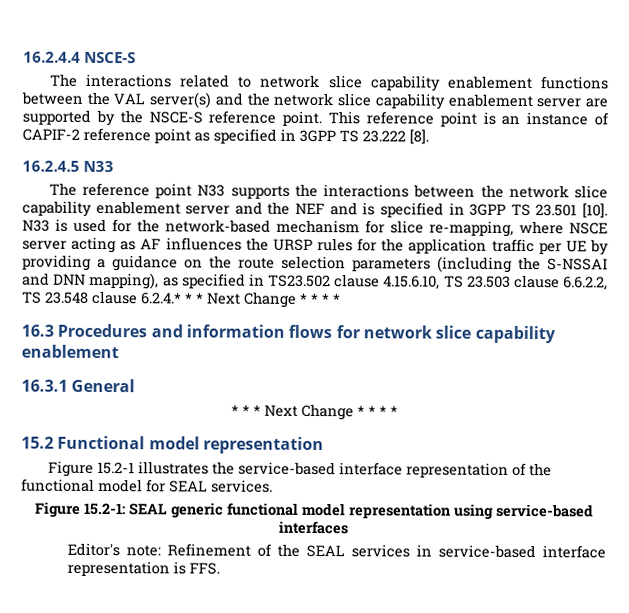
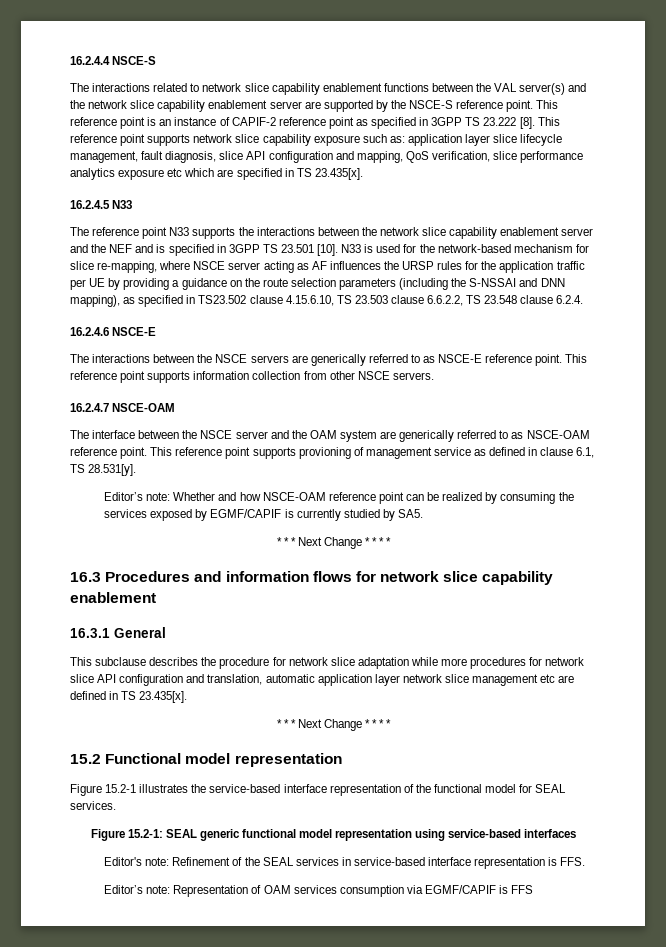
+ This reference point supports network slice capability exposure such as: application layer slice lifecycle management, fault diagnosis, slice API configuration and mapping, QoS verification, slice performance analytics exposure etc which are specified in TS 23.435[x].
- N33 is used for the network-based mechanism for slice re-mapping, where NSCE server acting as AF influences the URSP rules for the application traffic per UE by providing a guidance on the route selection parameters (including the S-NSSAI and DNN mapping), as specified in TS23.502 clause 4.15.6.10, TS 23.503 clause 6.6.2.2, TS 23.548 clause 6.2.4.* * * Next Change * * * *
+ N33 is used for the network-based mechanism for slice re-mapping, where NSCE server acting as AF influences the URSP rules for the application traffic per UE by providing a guidance on the route selection parameters (including the S-NSSAI and DNN mapping), as specified in TS23.502 clause 4.15.6.10, TS 23.503 clause 6.6.2.2, TS 23.548 clause 6.2.4.
+ 16.2.4.6 NSCE-E
+ The interactions between the NSCE servers are generically referred to as NSCE-E reference point. This reference point supports information collection from other NSCE servers.
+ 16.2.4.7 NSCE-OAM
+ The interface between the NSCE server and the OAM system are generically referred to as NSCE-OAM reference point. This reference point supports provioning of management service as defined in clause 6.1, TS 28.531[y].
+ Editor’s note: Whether and how NSCE-OAM reference point can be realized by consuming the services exposed by EGMF/CAPIF is currently studied by SA5.
+ * * * Next Change * * * *
+ This subclause describes the procedure for network slice adaptation while more procedures for network slice API configuration and translation, automatic application layer network slice management etc are defined in TS 23.435[x].
+ Editor’s note: Representation of OAM services consumption via EGMF/CAPIF is FFS

